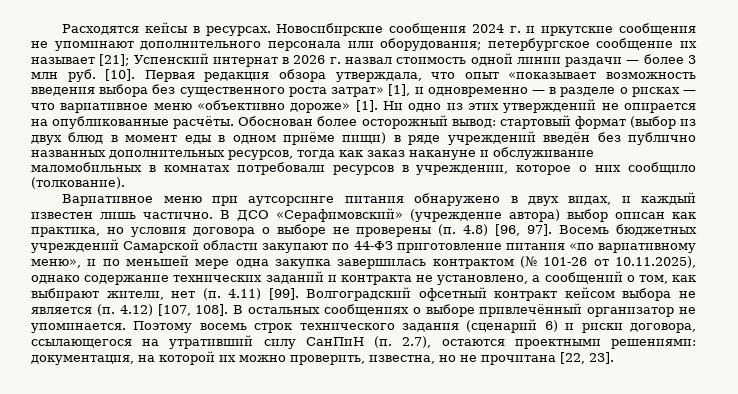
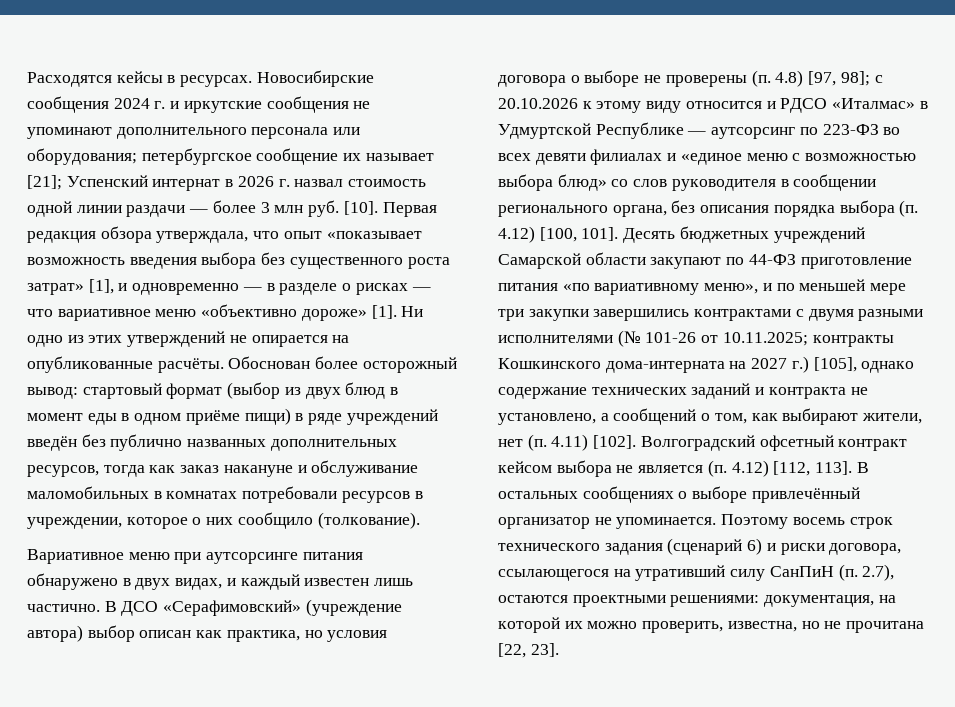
- В ДСО «Серафимовский» (учреждение автора) выбор описан как практика, но условия договора о выборе не проверены (п. 4.8) [96, 97]. Восемь бюджетных учреждений Самарской области закупают по 44-ФЗ приготовление питания «по вариативному меню», и по меньшей мере одна закупка завершилась контрактом (№ 101-26 от 10.11.2025), однако содержание технических заданий и контракта не установлено, а сообщений о том, как выбирают жители, нет (п. 4.11) [99].
+ В ДСО «Серафимовский» (учреждение автора) выбор описан как практика, но условия договора о выборе не проверены (п. 4.8) [97, 98]; с 20.10.2026 к этому виду относится и РДСО «Италмас» в Удмуртской Республике — аутсорсинг по 223-ФЗ во всех девяти филиалах и «единое меню с возможностью выбора блюд» со слов руководителя в сообщении регионального органа, без описания порядка выбора (п. 4.12) [100, 101]. Десять бюджетных учреждений Самарской области закупают по 44-ФЗ приготовление питания «по вариативному меню», и по меньшей мере три закупки завершились контрактами с двумя разными исполнителями (№ 101-26 от 10.11.2025; контракты Кошкинского дома-интерната на 2027 г.) [105], однако содержание технических заданий и контракта не установлено, а сообщений о том, как выбирают жители, нет (п. 4.11) [102].
- Волгоградский офсетный контракт кейсом выбора не является (п. 4.12) [107, 108].
+ Волгоградский офсетный контракт кейсом выбора не является (п. 4.12) [112, 113].

